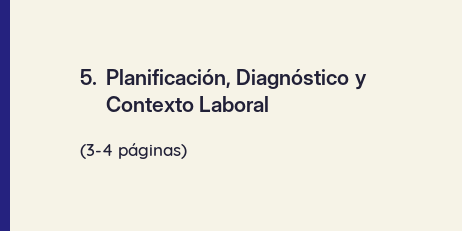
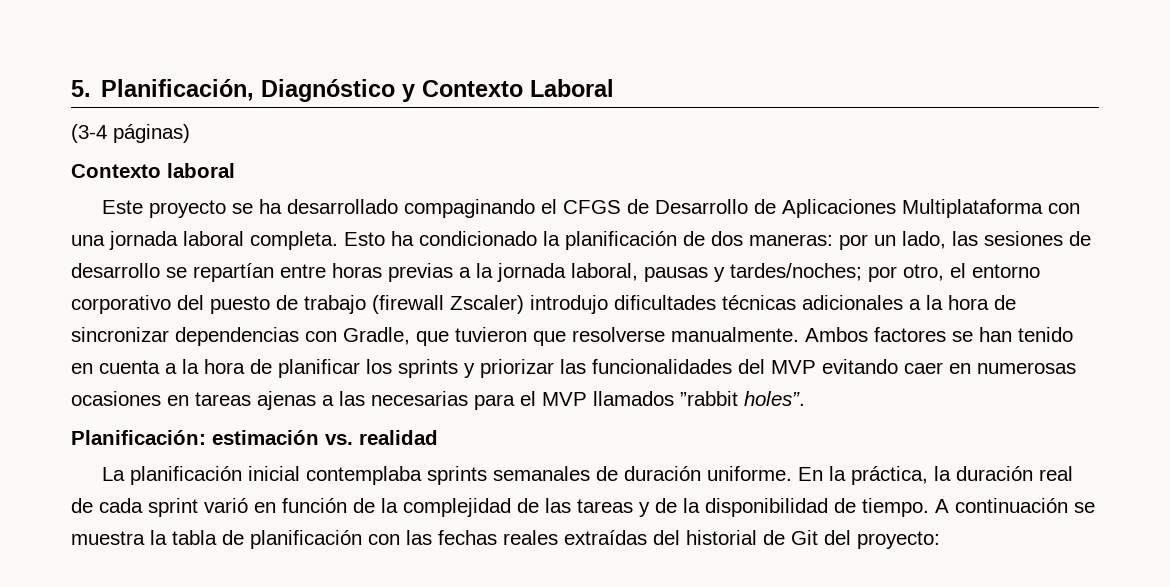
+ Contexto laboral
+ Este proyecto se ha desarrollado compaginando el CFGS de Desarrollo de Aplicaciones Multiplataforma con una jornada laboral completa. Esto ha condicionado la planificación de dos maneras: por un lado, las sesiones de desarrollo se repartían entre horas previas a la jornada laboral, pausas y tardes/noches; por otro, el entorno corporativo del puesto de trabajo (firewall Zscaler) introdujo dificultades técnicas adicionales a la hora de sincronizar dependencias con Gradle, que tuvieron que resolverse manualmente. Ambos factores se han tenido en cuenta a la hora de planificar los sprints y priorizar las funcionalidades del MVP evitando caer en numerosas ocasiones en tareas ajenas a las necesarias para el MVP llamados ”rabbit holes”.
+ Planificación: estimación vs. realidad
+ La planificación inicial contemplaba sprints semanales de duración uniforme. En la práctica, la duración real de cada sprint varió en función de la complejidad de las tareas y de la disponibilidad de tiempo. A continuación se muestra la tabla de planificación con las fechas reales extraídas del historial de Git del proyecto:

